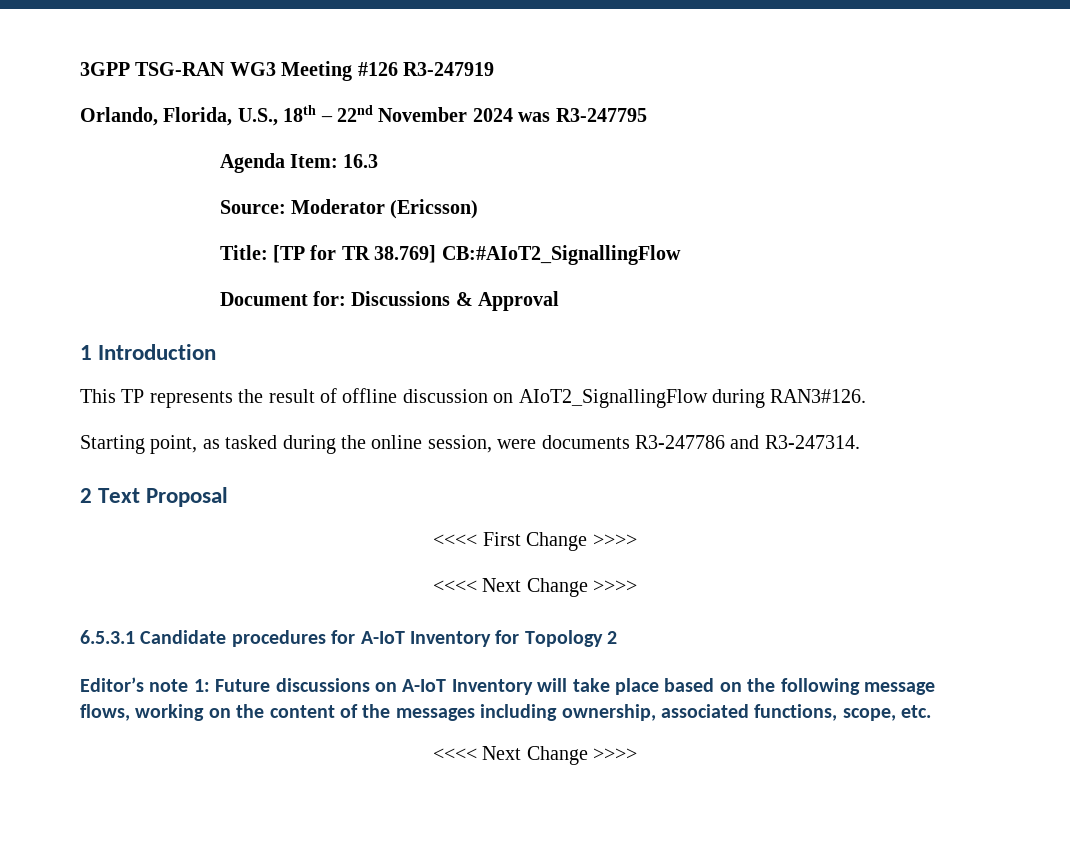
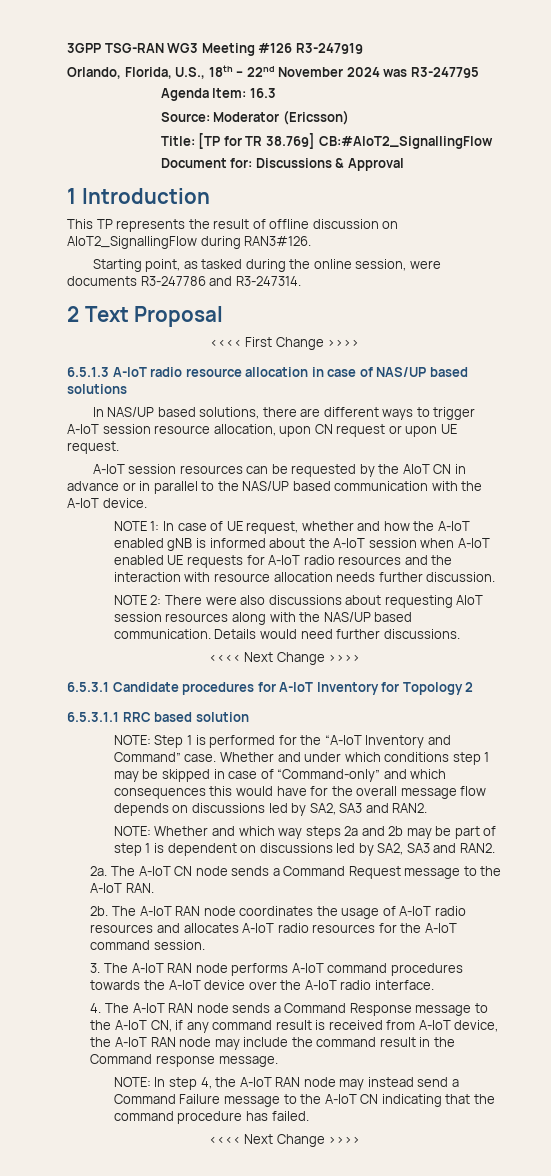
+ 6.5.1.3 A-IoT radio resource allocation in case of NAS/UP based solutions
+ In NAS/UP based solutions, there are different ways to trigger A-IoT session resource allocation, upon CN request or upon UE request.
+ A-IoT session resources can be requested by the AIoT CN in advance or in parallel to the NAS/UP based communication with the A-IoT device.
+ NOTE 1: In case of UE request, whether and how the A-IoT enabled gNB is informed about the A-IoT session when A-IoT enabled UE requests for A-IoT radio resources and the interaction with resource allocation needs further discussion.
+ NOTE 2: There were also discussions about requesting AIoT session resources along with the NAS/UP based communication. Details would need further discussions.
- Editor’s note 1: Future discussions on A-IoT Inventory will take place based on the following message flows, working on the content of the messages including ownership, associated functions, scope, etc.
+ 6.5.3.1.1 RRC based solution
+ NOTE: Step 1 is performed for the “A-IoT Inventory and Command” case. Whether and under which conditions step 1 may be skipped in case of “Command-only” and which consequences this would have for the overall message flow depends on discussions led by SA2, SA3 and RAN2.
+ NOTE: Whether and which way steps 2a and 2b may be part of step 1 is dependent on discussions led by SA2, SA3 and RAN2.
+ 2a. The A-IoT CN node sends a Command Request message to the A-IoT RAN.
+ 2b. The A-IoT RAN node coordinates the usage of A-IoT radio resources and allocates A-IoT radio resources for the A-IoT command session.
+ 3. The A-IoT RAN node performs A-IoT command procedures towards the A-IoT device over the A-IoT radio interface.
+ 4. The A-IoT RAN node sends a Command Response message to the A-IoT CN, if any command result is received from A-IoT device, the A-IoT RAN node may include the command result in the Command response message.
+ NOTE: In step 4, the A-IoT RAN node may instead send a Command Failure message to the A-IoT CN indicating that the command procedure has failed.

